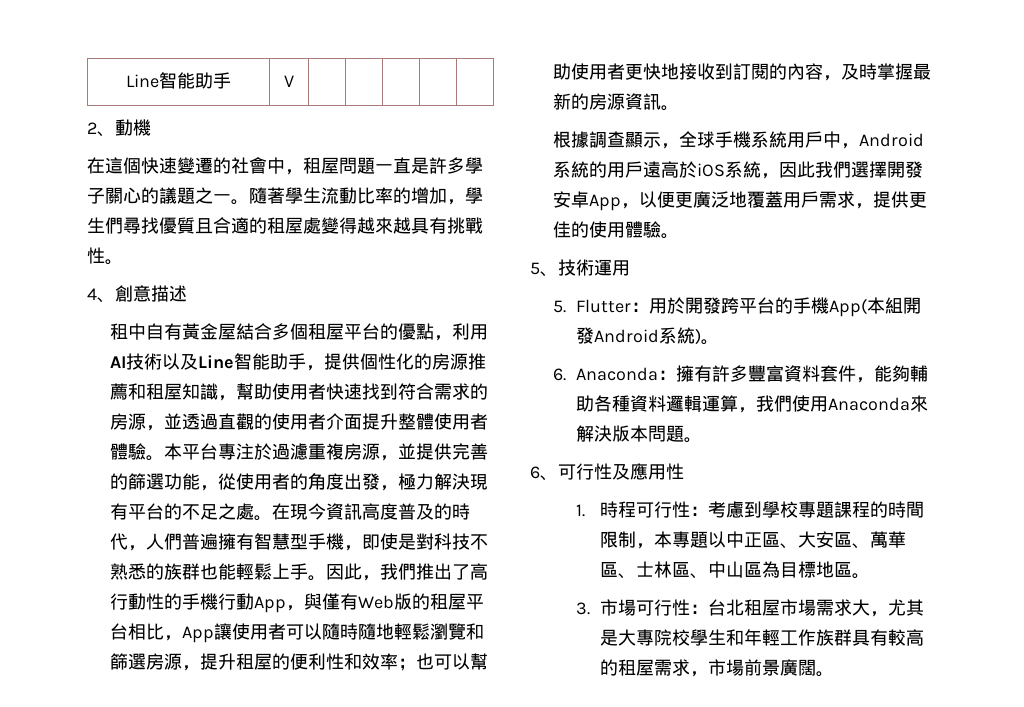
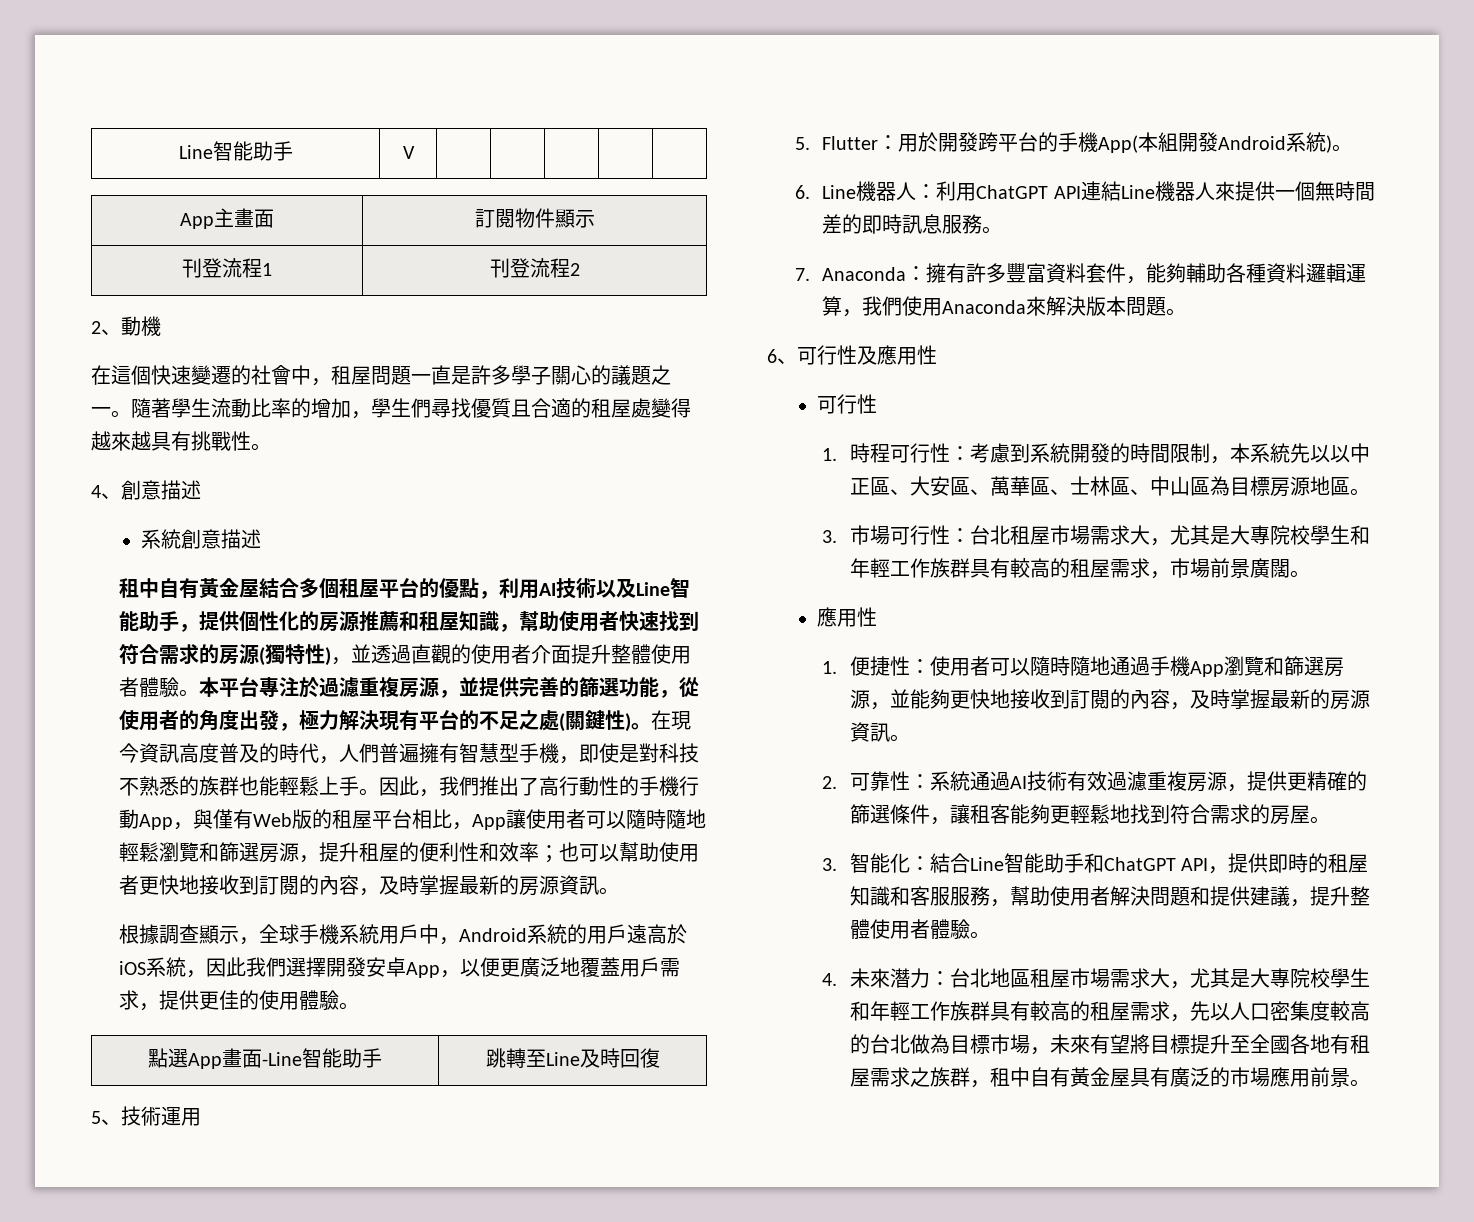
+ App主畫面 | 訂閱物件顯示
+ 刊登流程1 | 刊登流程2
+ 系統創意描述
- 租中自有黃金屋結合多個租屋平台的優點，利用AI技術以及Line智能助手，提供個性化的房源推薦和租屋知識，幫助使用者快速找到符合需求的房源，並透過直觀的使用者介面提升整體使用者體驗。
+ 租中自有黃金屋結合多個租屋平台的優點，利用AI技術以及Line智能助手，提供個性化的房源推薦和租屋知識，幫助使用者快速找到符合需求的房源(獨特性)，並透過直觀的使用者介面提升整體使用者體驗。
- 本平台專注於過濾重複房源，並提供完善的篩選功能，從使用者的角度出發，極力解決現有平台的不足之處。
+ 本平台專注於過濾重複房源，並提供完善的篩選功能，從使用者的角度出發，極力解決現有平台的不足之處(關鍵性)。
+ 點選App畫面-Line智能助手 | 跳轉至Line及時回復
- 6. Anaconda：擁有許多豐富資料套件，能夠輔助各種資料邏輯運算，我們使用Anaconda來解決版本問題。
+ 6. Line機器人：利用ChatGPT API連結Line機器人來提供一個無時間差的即時訊息服務。
+ 7. Anaconda：擁有許多豐富資料套件，能夠輔助各種資料邏輯運算，我們使用Anaconda來解決版本問題。
  6、可行性及應用性
+ 可行性
- 1.時程可行性：考慮到學校專題課程的時間限制，本專題以中正區、大安區、萬華區、士林區、中山區為目標地區。
+ 1.時程可行性：考慮到系統開發的時間限制，本系統先以以中正區、大安區、萬華區、士林區、中山區為目標房源地區。
  3.市場可行性：台北租屋市場需求大，尤其是大專院校學生和年輕工作族群具有較高的租屋需求，市場前景廣闊。
+ 應用性
+ 1.便捷性：使用者可以隨時隨地通過手機App瀏覽和篩選房源，並能夠更快地接收到訂閱的內容，及時掌握最新的房源資訊。
+ 2.可靠性：系統通過AI技術有效過濾重複房源，提供更精確的篩選條件，讓租客能夠更輕鬆地找到符合需求的房屋。
+ 3.智能化：結合Line智能助手和ChatGPT API，提供即時的租屋知識和客服服務，幫助使用者解決問題和提供建議，提升整體使用者體驗。
+ 4.未來潛力：台北地區租屋市場需求大，尤其是大專院校學生和年輕工作族群具有較高的租屋需求，先以人口密集度較高的台北做為目標市場，未來有望將目標提升至全國各地有租屋需求之族群，租中自有黃金屋具有廣泛的市場應用前景。

